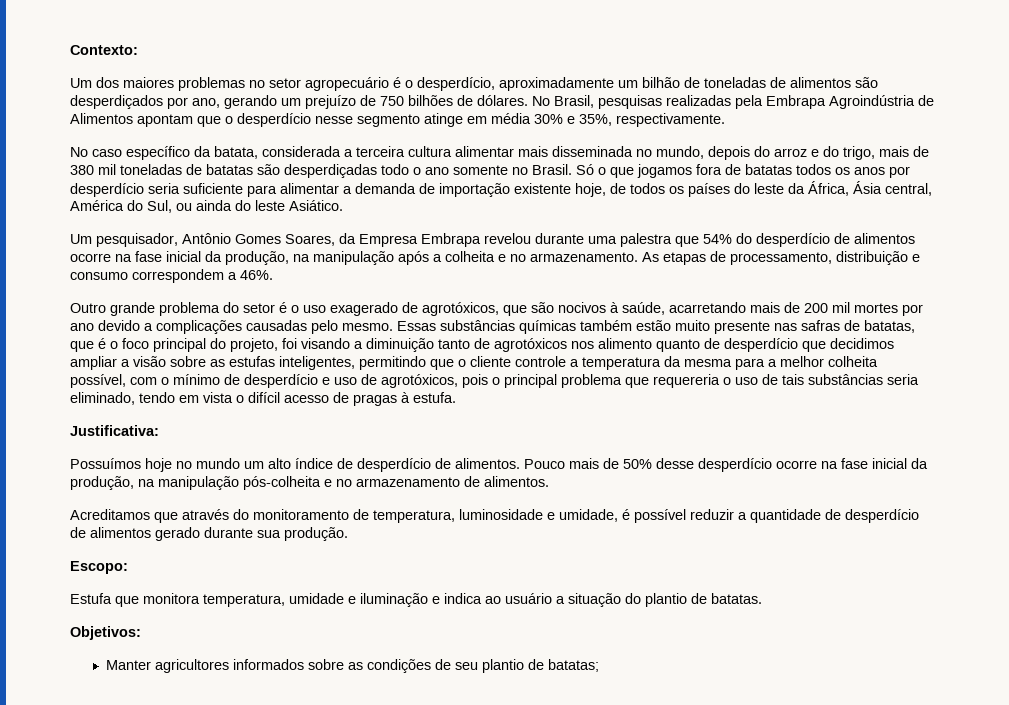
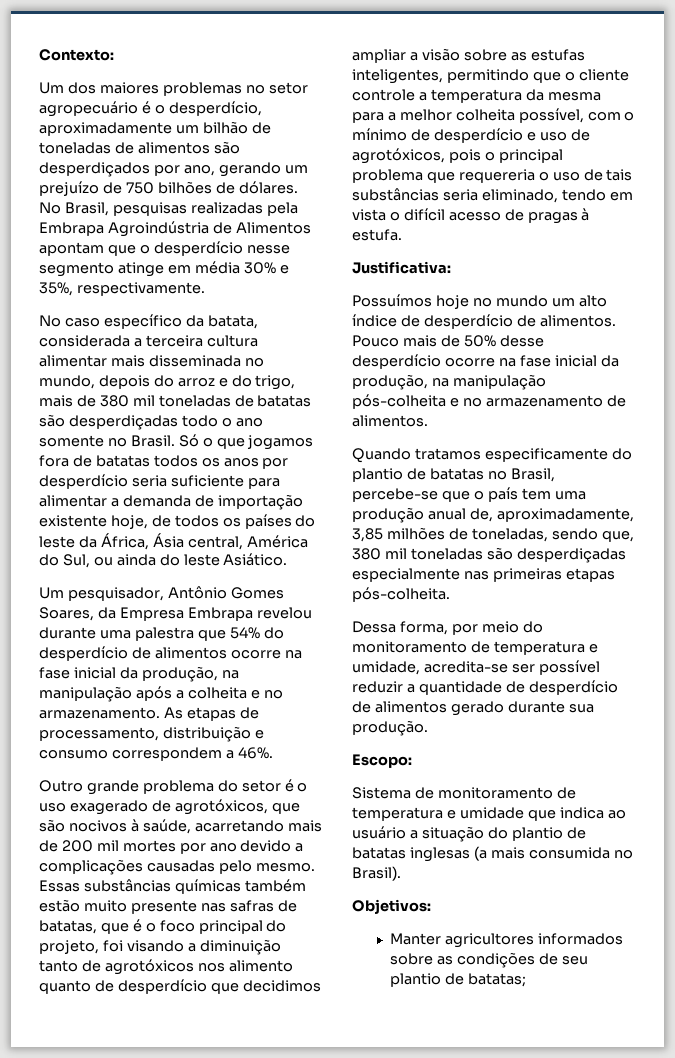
- Acreditamos que através do monitoramento de temperatura, luminosidade e umidade, é possível reduzir a quantidade de desperdício de alimentos gerado durante sua produção.
+ Quando tratamos especificamente do plantio de batatas no Brasil, percebe-se que o país tem uma produção anual de, aproximadamente, 3,85 milhões de toneladas, sendo que, 380 mil toneladas são desperdiçadas especialmente nas primeiras etapas pós-colheita.
+ Dessa forma, por meio do monitoramento de temperatura e umidade, acredita-se ser possível reduzir a quantidade de desperdício de alimentos gerado durante sua produção.
- Estufa que monitora temperatura, umidade e iluminação e indica ao usuário a situação do plantio de batatas.
+ Sistema de monitoramento de temperatura e umidade que indica ao usuário a situação do plantio de batatas inglesas (a mais consumida no Brasil).

